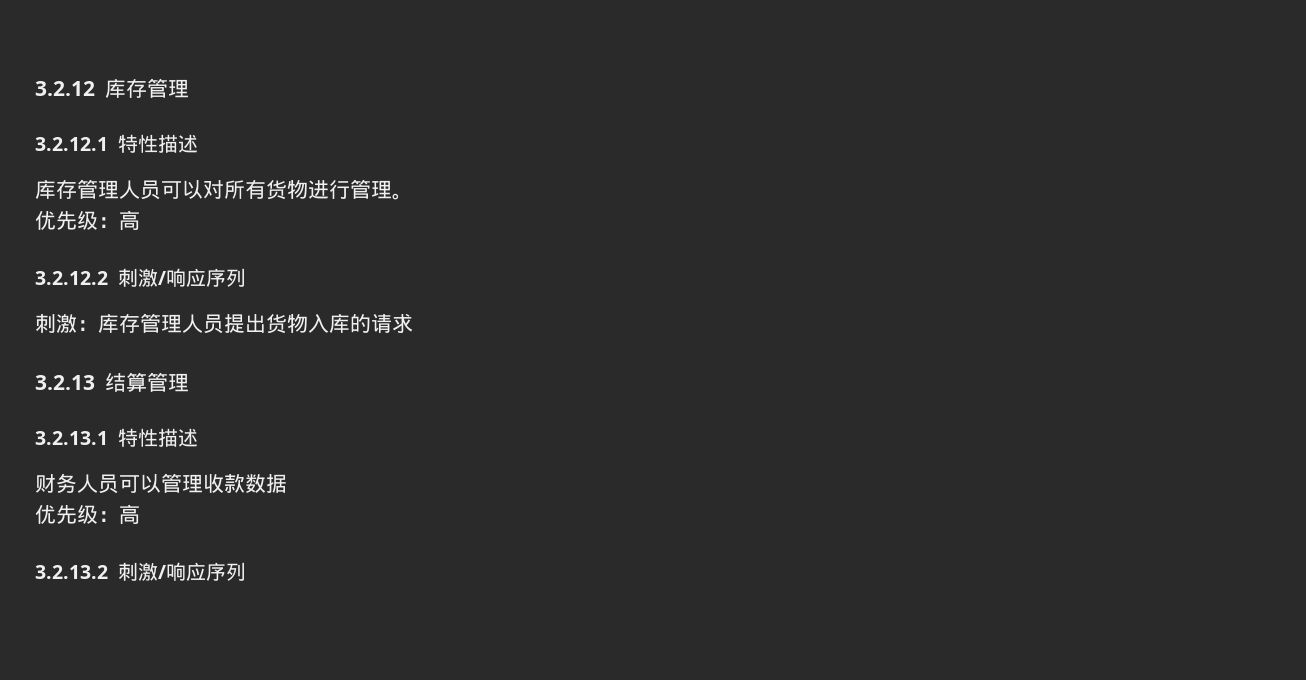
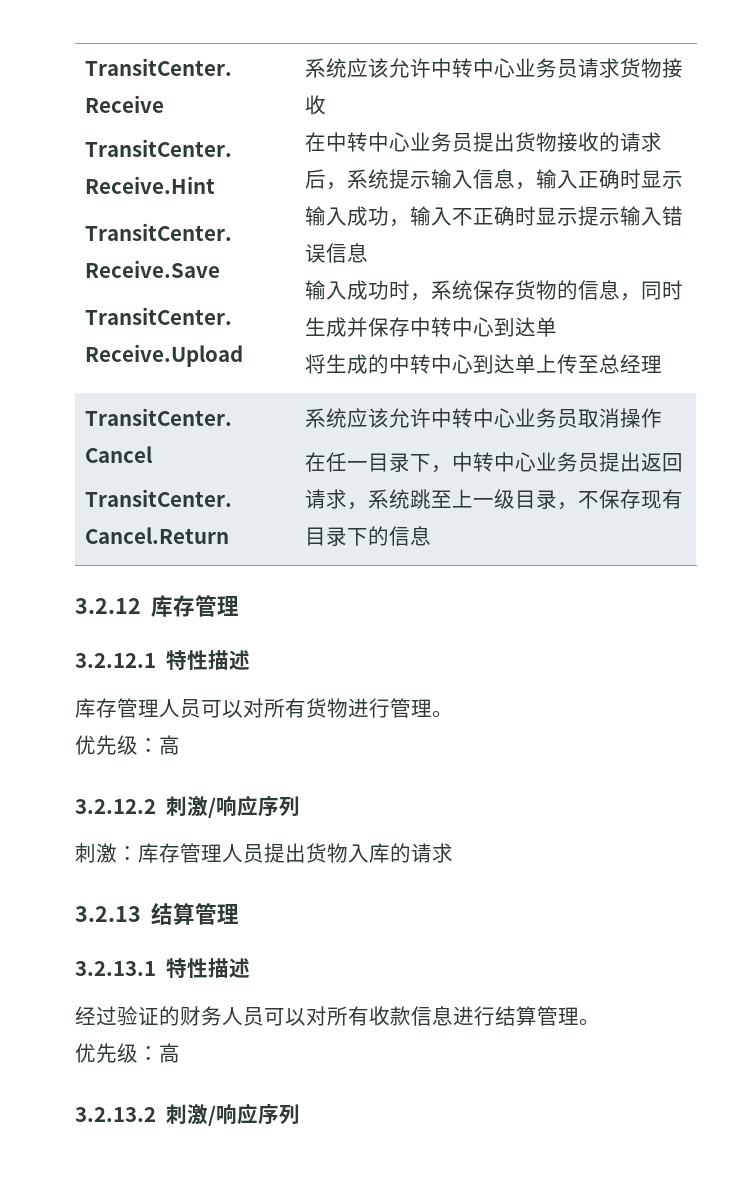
+ TransitCenter. Receive
+ TransitCenter. Receive.Hint
+ TransitCenter. Receive.Save
+ TransitCenter. Receive.Upload | 系统应该允许中转中心业务员请求货物接收
+ 在中转中心业务员提出货物接收的请求后，系统提示输入信息，输入正确时显示输入成功，输入不正确时显示提示输入错误信息
+ 输入成功时，系统保存货物的信息，同时生成并保存中转中心到达单
+ 将生成的中转中心到达单上传至总经理
+ TransitCenter. Cancel
+ TransitCenter. Cancel.Return | 系统应该允许中转中心业务员取消操作
+ 在任一目录下，中转中心业务员提出返回请求，系统跳至上一级目录，不保存现有目录下的信息
- 财务人员可以管理收款数据
+ 经过验证的财务人员可以对所有收款信息进行结算管理。

